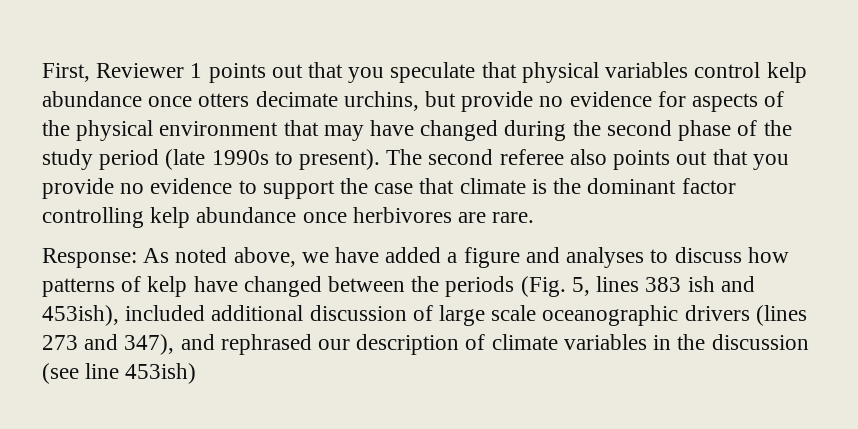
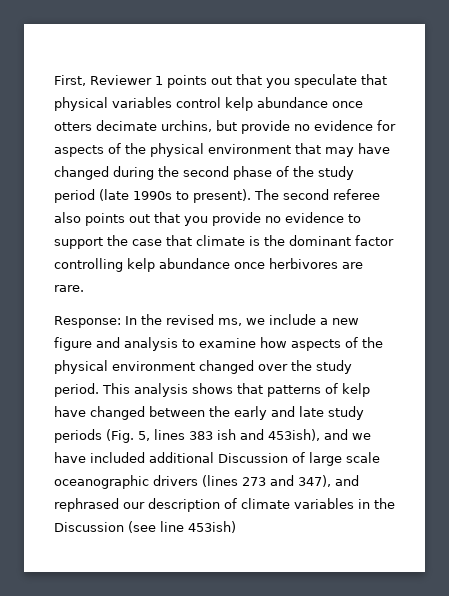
- Response: As noted above, we have added a figure and analyses to discuss how patterns of kelp have changed between the periods (Fig. 5, lines 383 ish and 453ish), included additional discussion of large scale oceanographic drivers (lines 273 and 347), and rephrased our description of climate variables in the discussion (see line 453ish)
+ Response: In the revised ms, we include a new figure and analysis to examine how aspects of the physical environment changed over the study period. This analysis shows that patterns of kelp have changed between the early and late study periods (Fig. 5, lines 383 ish and 453ish), and we have included additional Discussion of large scale oceanographic drivers (lines 273 and 347), and rephrased our description of climate variables in the Discussion (see line 453ish)

